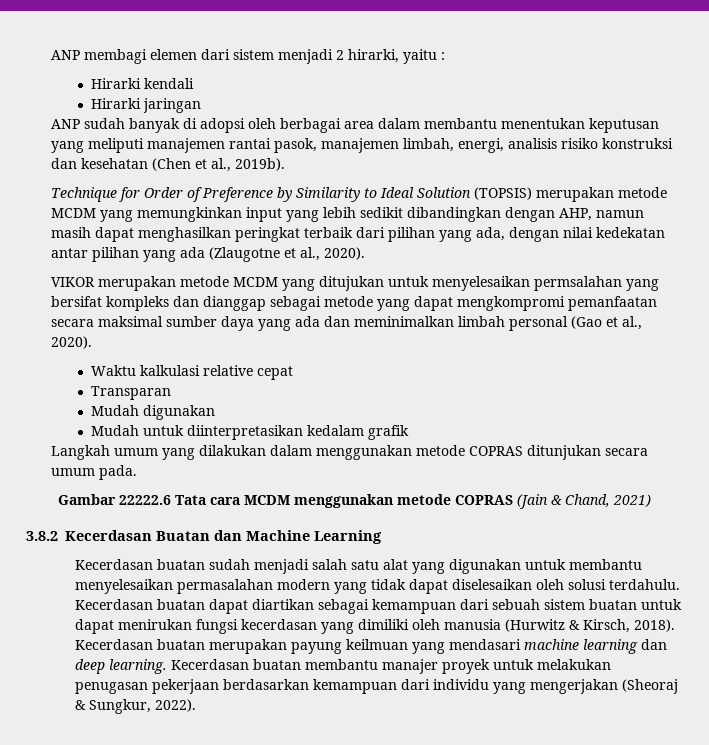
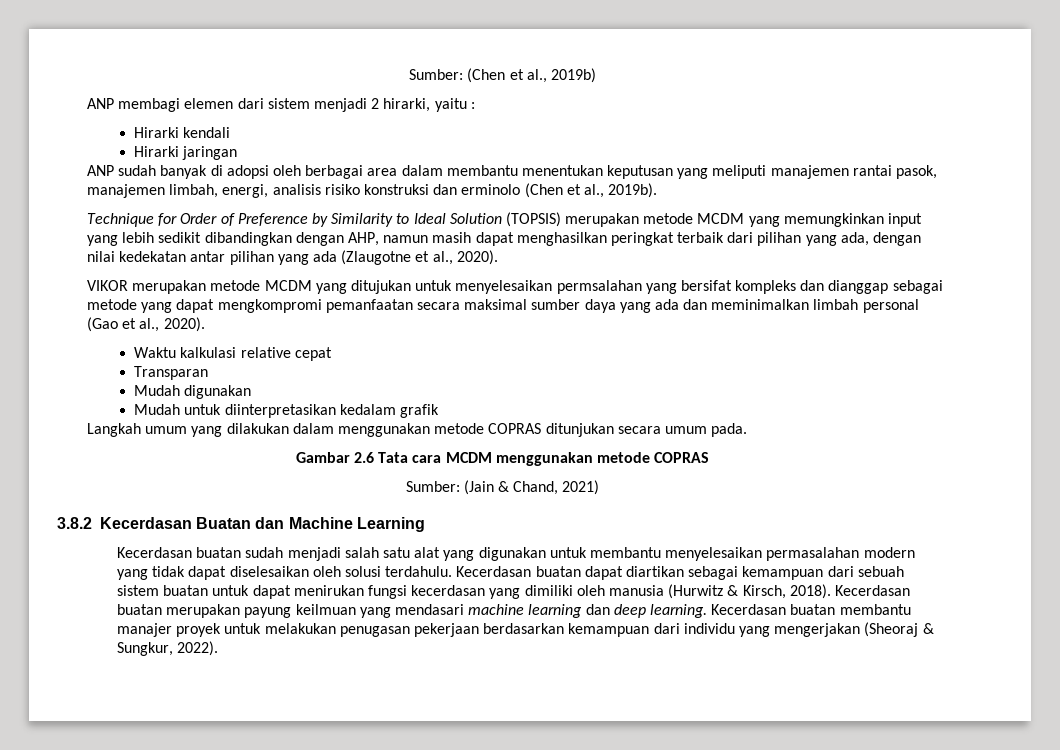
+ Sumber: (Chen et al., 2019b)
- ANP sudah banyak di adopsi oleh berbagai area dalam membantu menentukan keputusan yang meliputi manajemen rantai pasok, manajemen limbah, energi, analisis risiko konstruksi dan kesehatan (Chen et al., 2019b).
+ ANP sudah banyak di adopsi oleh berbagai area dalam membantu menentukan keputusan yang meliputi manajemen rantai pasok, manajemen limbah, energi, analisis risiko konstruksi dan erminolo (Chen et al., 2019b).
- Gambar 22222.6 Tata cara MCDM menggunakan metode COPRAS (Jain & Chand, 2021)
+ Gambar 2.6 Tata cara MCDM menggunakan metode COPRAS
+ Sumber: (Jain & Chand, 2021)

